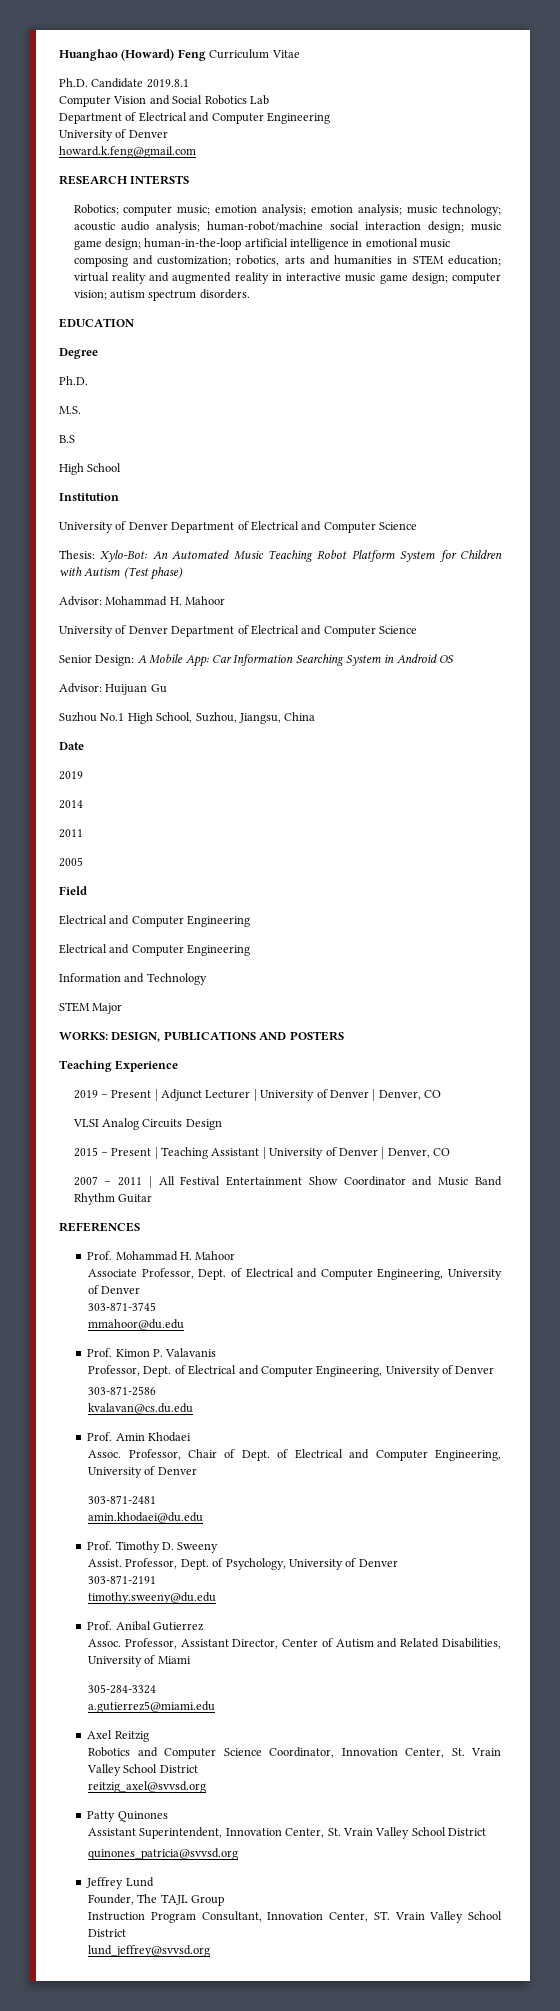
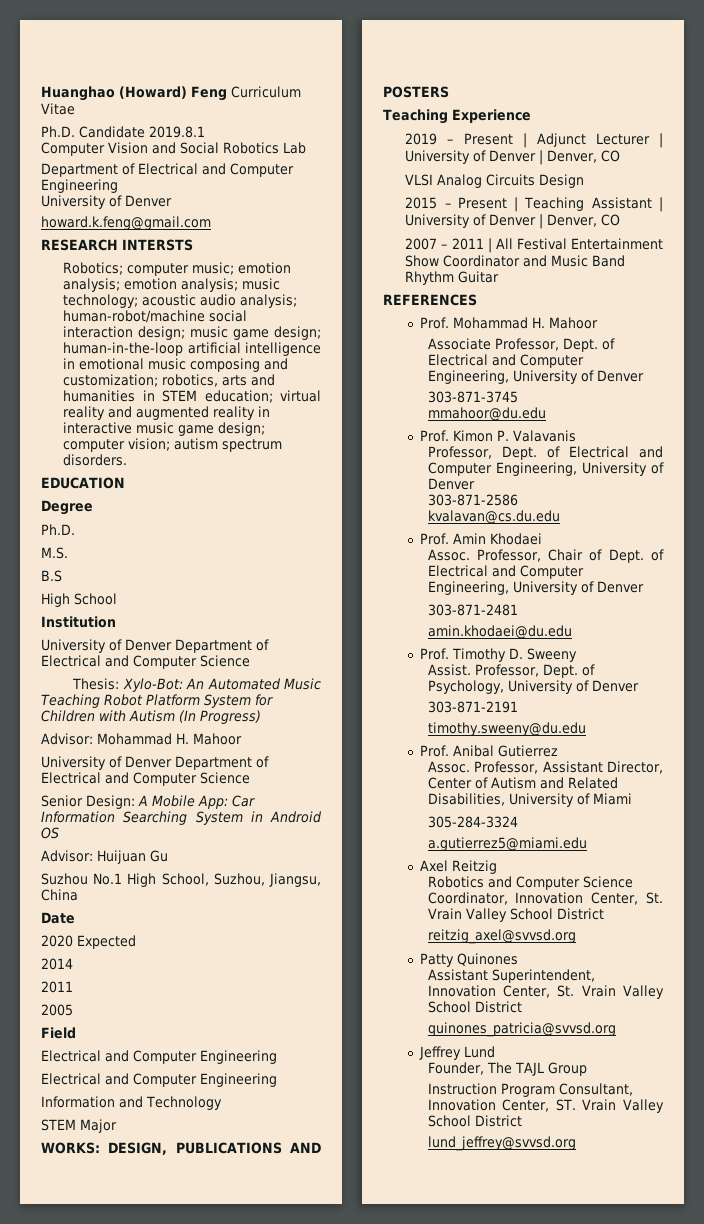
- Thesis: Xylo-Bot: An Automated Music Teaching Robot Platform System for Children with Autism (Test phase)
+ Thesis: Xylo-Bot: An Automated Music Teaching Robot Platform System for Children with Autism (In Progress)
  Date
- 2019
+ 2020 Expected

